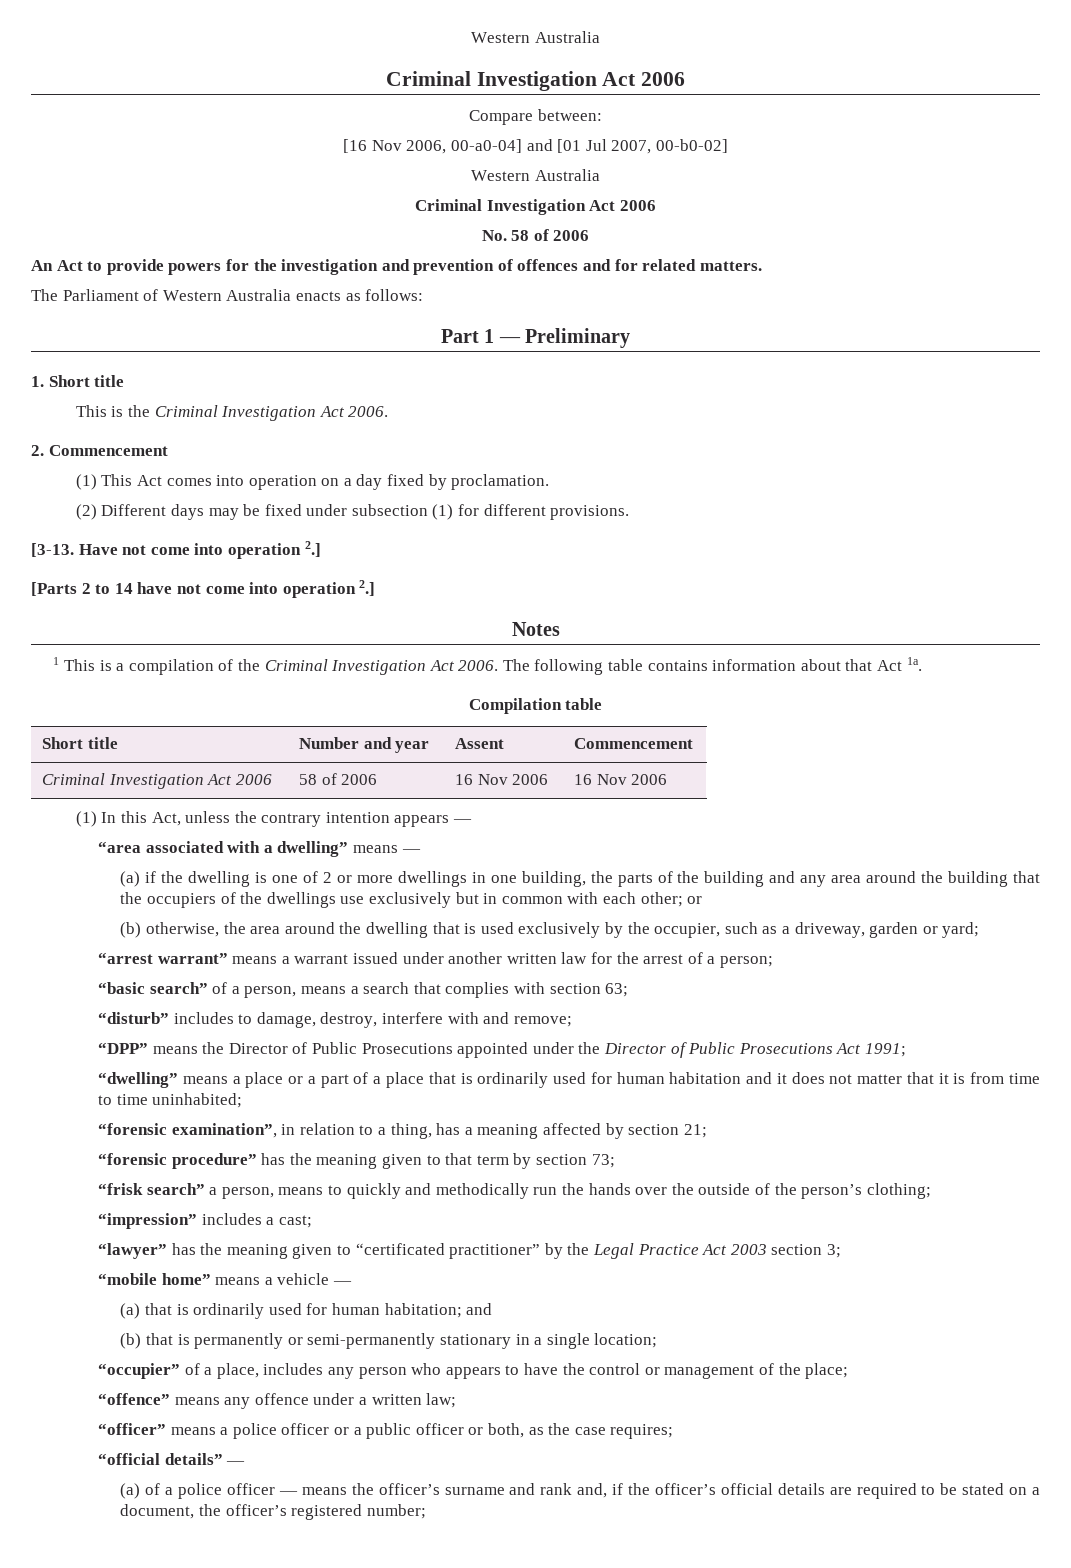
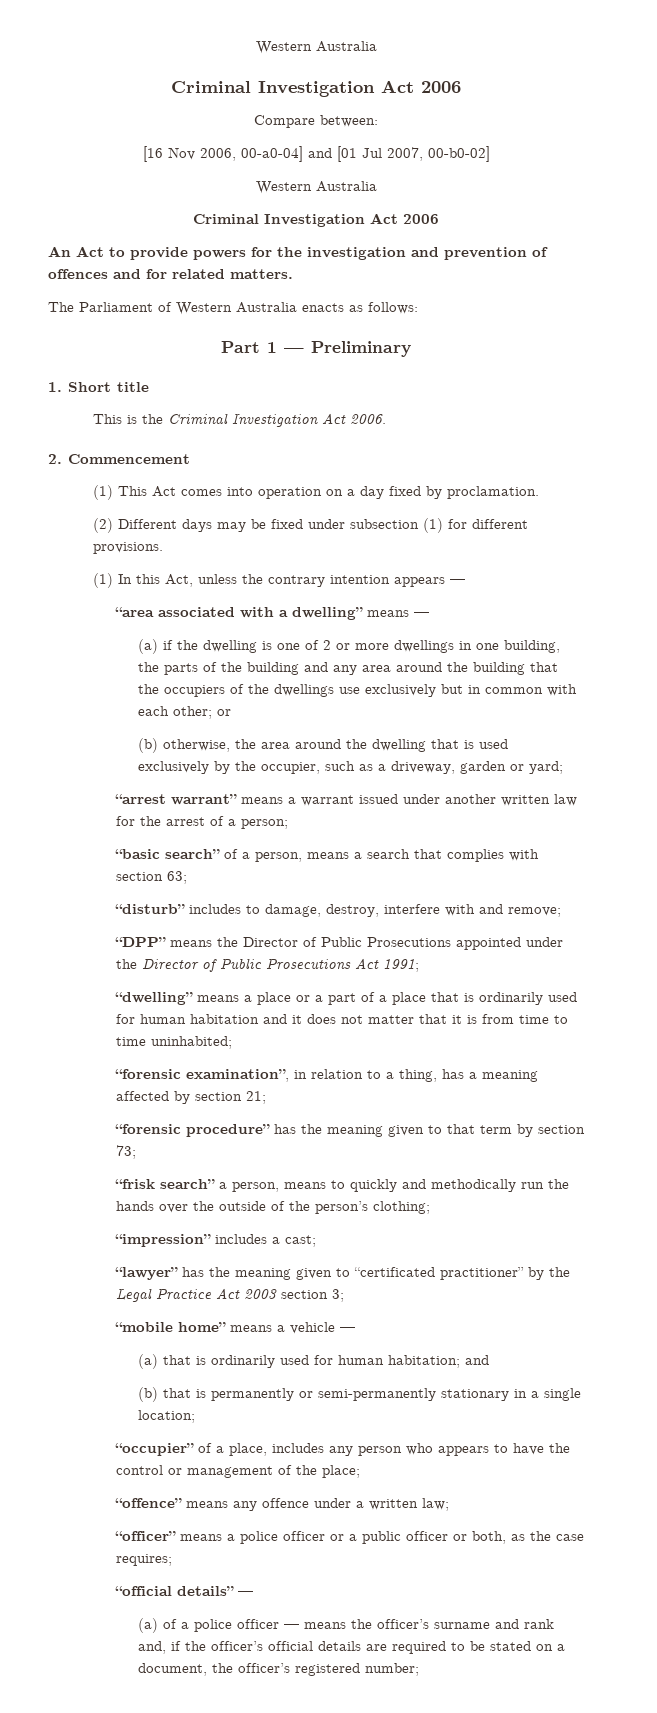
- No. 58 of 2006
- [3-13. Have not come into operation 2.]
- [Parts 2 to 14 have not come into operation 2.]
- Notes
- 1 This is a compilation of the Criminal Investigation Act 2006. The following table contains information about that Act 1a.
- Compilation table
- Short title | Number and year | Assent | Commencement
- Criminal Investigation Act 2006 | 58 of 2006 | 16 Nov 2006 | 16 Nov 2006

